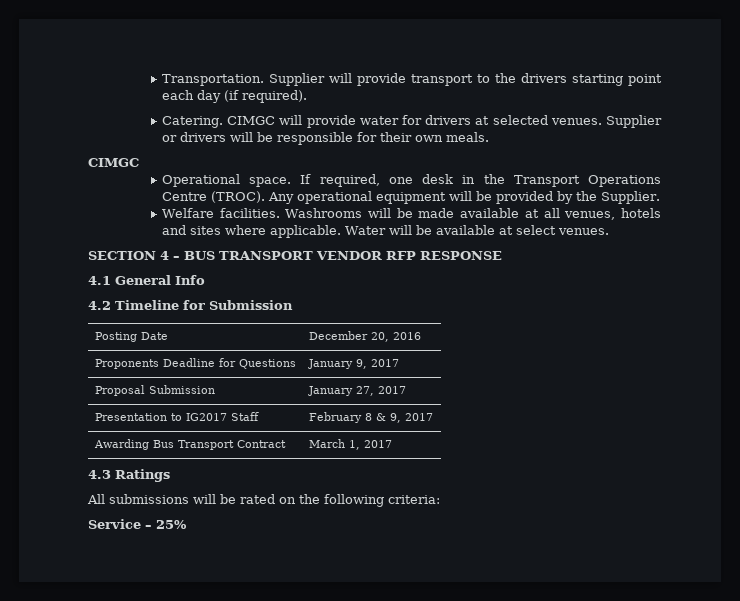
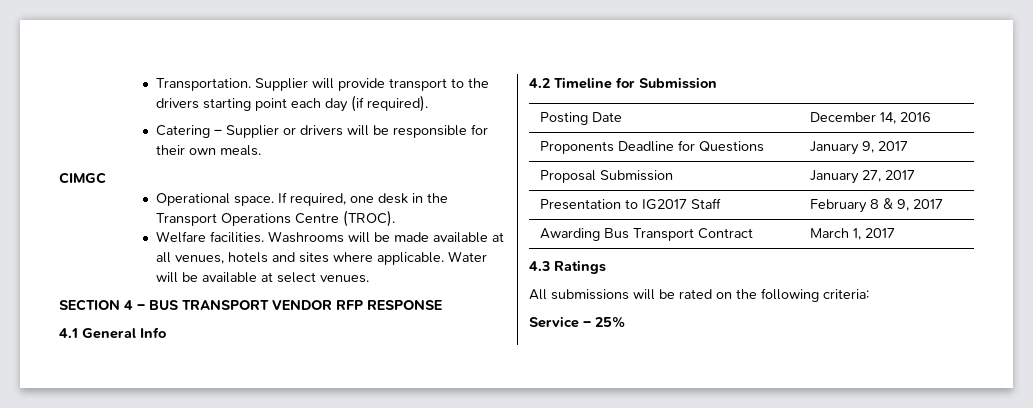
- Catering. CIMGC will provide water for drivers at selected venues. Supplier or drivers will be responsible for their own meals.
+ Catering – Supplier or drivers will be responsible for their own meals.
- Any operational equipment will be provided by the Supplier.
- Posting Date | December 20, 2016
+ Posting Date | December 14, 2016

